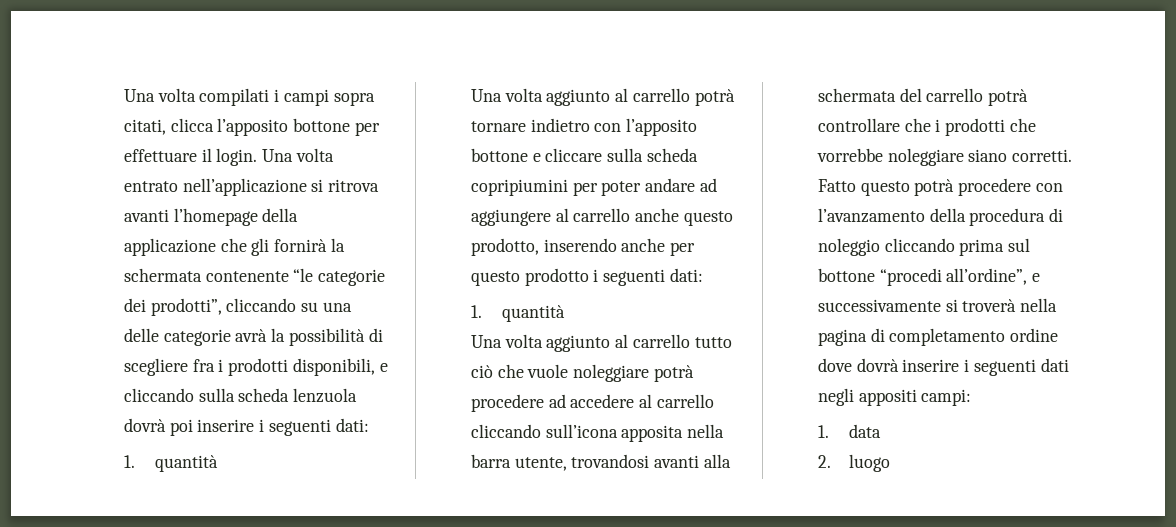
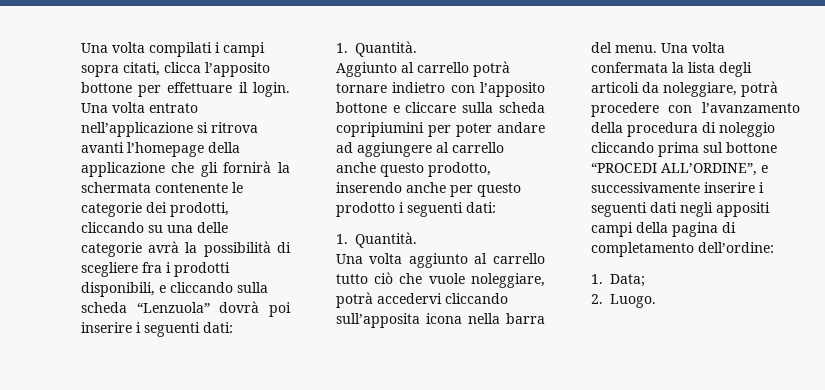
- Una volta entrato nell’applicazione si ritrova avanti l’homepage della applicazione che gli fornirà la schermata contenente “le categorie dei prodotti”, cliccando su una delle categorie avrà la possibilità di scegliere fra i prodotti disponibili, e cliccando sulla scheda lenzuola dovrà poi inserire i seguenti dati:
- 1. quantità
- Una volta aggiunto al carrello potrà tornare indietro con l’apposito bottone e cliccare sulla scheda copripiumini per poter andare ad aggiungere al carrello anche questo prodotto, inserendo anche per questo prodotto i seguenti dati:
- 1. quantità
+ Una volta entrato nell’applicazione si ritrova avanti l’homepage della applicazione che gli fornirà la schermata contenente le categorie dei prodotti, cliccando su una delle categorie avrà la possibilità di scegliere fra i prodotti disponibili, e cliccando sulla scheda “Lenzuola” dovrà poi inserire i seguenti dati:
+ 1. Quantità.
+ Aggiunto al carrello potrà tornare indietro con l’apposito bottone e cliccare sulla scheda copripiumini per poter andare ad aggiungere al carrello anche questo prodotto, inserendo anche per questo prodotto i seguenti dati:
+ 1. Quantità.
- Una volta aggiunto al carrello tutto ciò che vuole noleggiare potrà procedere ad accedere al carrello cliccando sull’icona apposita nella barra utente, trovandosi avanti alla schermata del carrello potrà controllare che i prodotti che vorrebbe noleggiare siano corretti. Fatto questo potrà procedere con l’avanzamento della procedura di noleggio cliccando prima sul bottone “procedi all’ordine”, e successivamente si troverà nella pagina di completamento ordine dove dovrà inserire i seguenti dati negli appositi campi:
- 1. data
+ Una volta aggiunto al carrello tutto ciò che vuole noleggiare, potrà accedervi cliccando sull’apposita icona nella barra del menu. Una volta confermata la lista degli articoli da noleggiare, potrà procedere con l’avanzamento della procedura di noleggio cliccando prima sul bottone “PROCEDI ALL’ORDINE”, e successivamente inserire i seguenti dati negli appositi campi della pagina di completamento dell’ordine:
+ 1. Data;
- 2. luogo
+ 2. Luogo.

